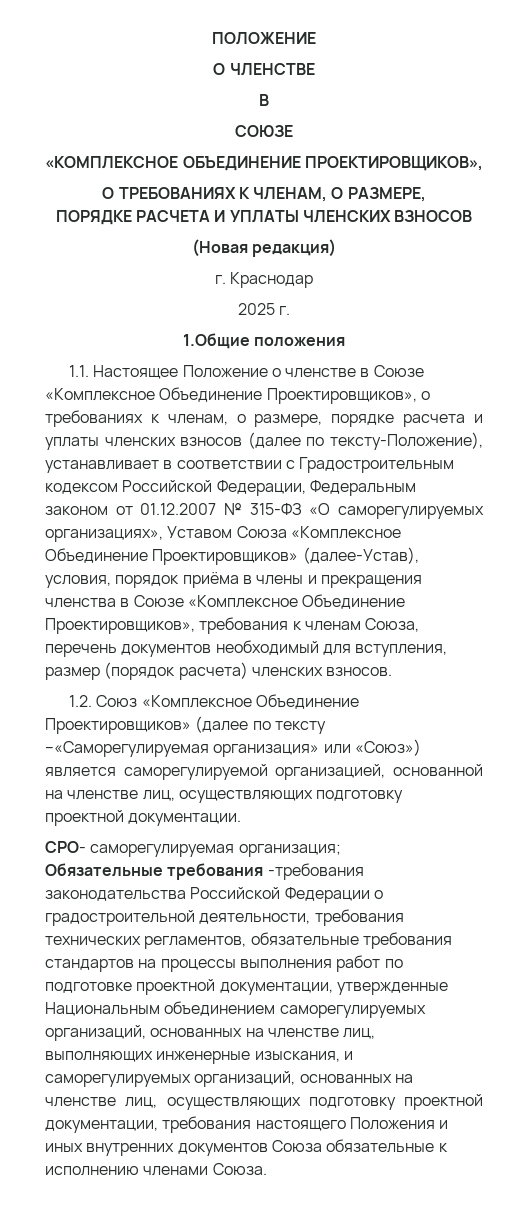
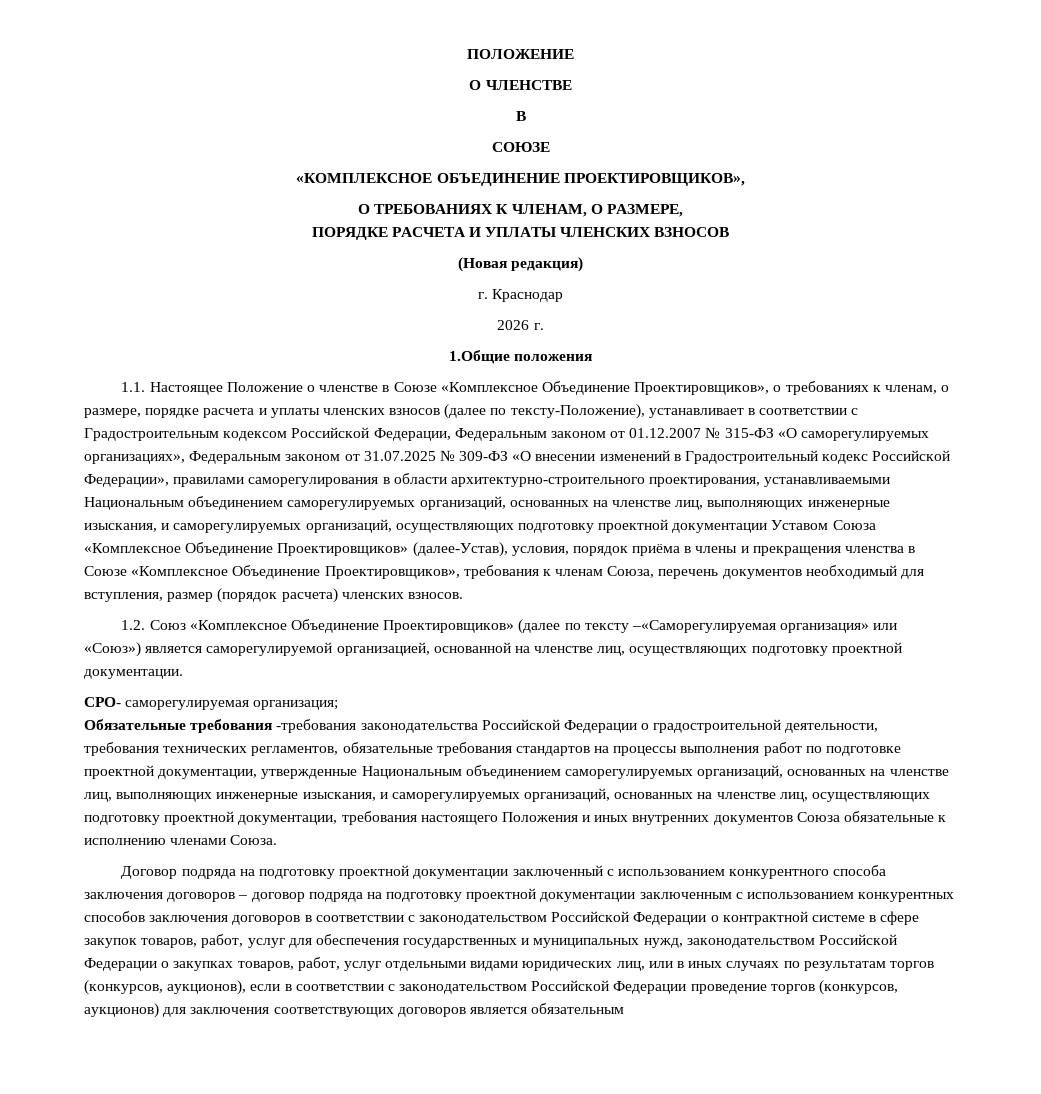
- 2025 г.
+ 2026 г.
- 1.1. Настоящее Положение о членстве в Союзе «Комплексное Объединение Проектировщиков», о требованиях к членам, о размере, порядке расчета и уплаты членских взносов (далее по тексту-Положение), устанавливает в соответствии с Градостроительным кодексом Российской Федерации, Федеральным законом от 01.12.2007 № 315-ФЗ «О саморегулируемых организациях», Уставом Союза «Комплексное Объединение Проектировщиков» (далее-Устав), условия, порядок приёма в члены и прекращения членства в Союзе «Комплексное Объединение Проектировщиков», требования к членам Союза, перечень документов необходимый для вступления, размер (порядок расчета) членских взносов.
+ 1.1. Настоящее Положение о членстве в Союзе «Комплексное Объединение Проектировщиков», о требованиях к членам, о размере, порядке расчета и уплаты членских взносов (далее по тексту-Положение), устанавливает в соответствии с Градостроительным кодексом Российской Федерации, Федеральным законом от 01.12.2007 № 315-ФЗ «О саморегулируемых организациях», Федеральным законом от 31.07.2025 № 309-ФЗ «О внесении изменений в Градостроительный кодекс Российской Федерации», правилами саморегулирования в области архитектурно-строительного проектирования, устанавливаемыми Национальным объединением саморегулируемых организаций, основанных на членстве лиц, выполняющих инженерные изыскания, и саморегулируемых организаций, осуществляющих подготовку проектной документации Уставом Союза «Комплексное Объединение Проектировщиков» (далее-Устав), условия, порядок приёма в члены и прекращения членства в Союзе «Комплексное Объединение Проектировщиков», требования к членам Союза, перечень документов необходимый для вступления, размер (порядок расчета) членских взносов.
+ Договор подряда на подготовку проектной документации заключенный с использованием конкурентного способа заключения договоров – договор подряда на подготовку проектной документации заключенным с использованием конкурентных способов заключения договоров в соответствии с законодательством Российской Федерации о контрактной системе в сфере закупок товаров, работ, услуг для обеспечения государственных и муниципальных нужд, законодательством Российской Федерации о закупках товаров, работ, услуг отдельными видами юридических лиц, или в иных случаях по результатам торгов (конкурсов, аукционов), если в соответствии с законодательством Российской Федерации проведение торгов (конкурсов, аукционов) для заключения соответствующих договоров является обязательным

